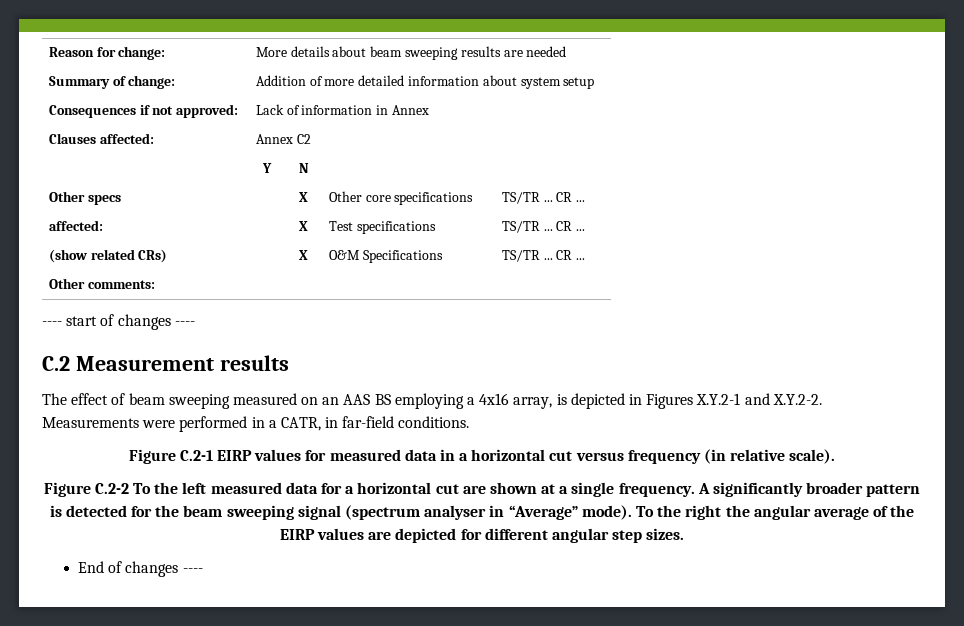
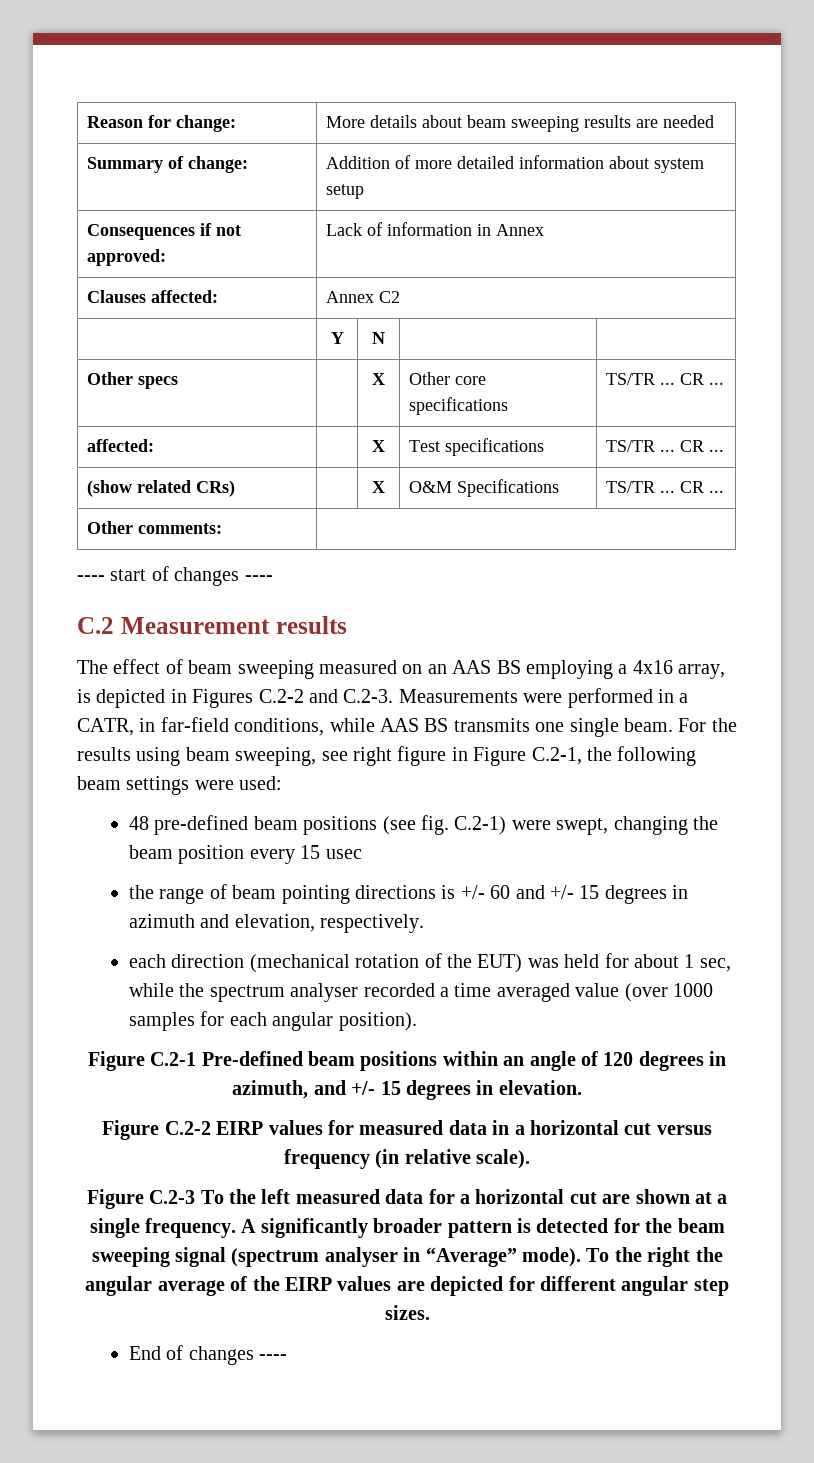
- The effect of beam sweeping measured on an AAS BS employing a 4x16 array, is depicted in Figures X.Y.2-1 and X.Y.2-2. Measurements were performed in a CATR, in far-field conditions.
- Figure C.2-1 EIRP values for measured data in a horizontal cut versus frequency (in relative scale).
+ The effect of beam sweeping measured on an AAS BS employing a 4x16 array, is depicted in Figures C.2-2 and C.2-3. Measurements were performed in a CATR, in far-field conditions, while AAS BS transmits one single beam. For the results using beam sweeping, see right figure in Figure C.2-1, the following beam settings were used:
+ 48 pre-defined beam positions (see fig. C.2-1) were swept, changing the beam position every 15 usec
+ the range of beam pointing directions is +/- 60 and +/- 15 degrees in azimuth and elevation, respectively.
+ each direction (mechanical rotation of the EUT) was held for about 1 sec, while the spectrum analyser recorded a time averaged value (over 1000 samples for each angular position).
+ Figure C.2-1 Pre-defined beam positions within an angle of 120 degrees in azimuth, and +/- 15 degrees in elevation.
+ Figure C.2-2 EIRP values for measured data in a horizontal cut versus frequency (in relative scale).
- Figure C.2-2 To the left measured data for a horizontal cut are shown at a single frequency.
+ Figure C.2-3 To the left measured data for a horizontal cut are shown at a single frequency.

